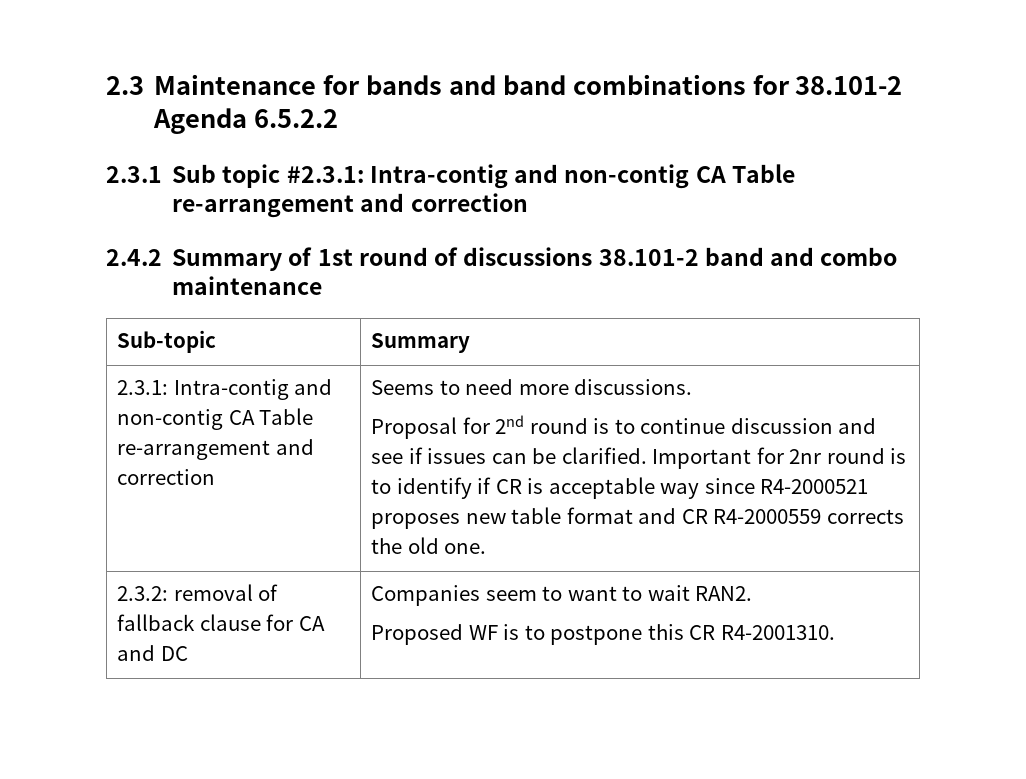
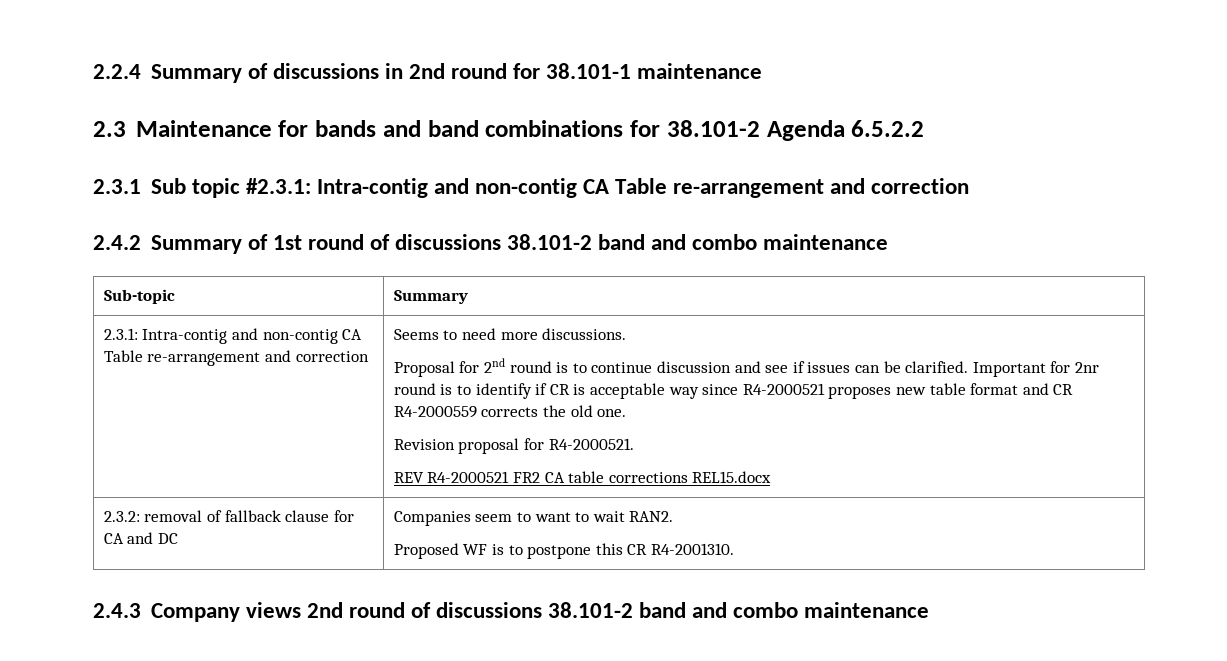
+ 2.2.4 Summary of discussions in 2nd round for 38.101-1 maintenance
+ Revision proposal for R4-2000521.
+ REV R4-2000521 FR2 CA table corrections REL15.docx
+ 2.4.3 Company views 2nd round of discussions 38.101-2 band and combo maintenance

